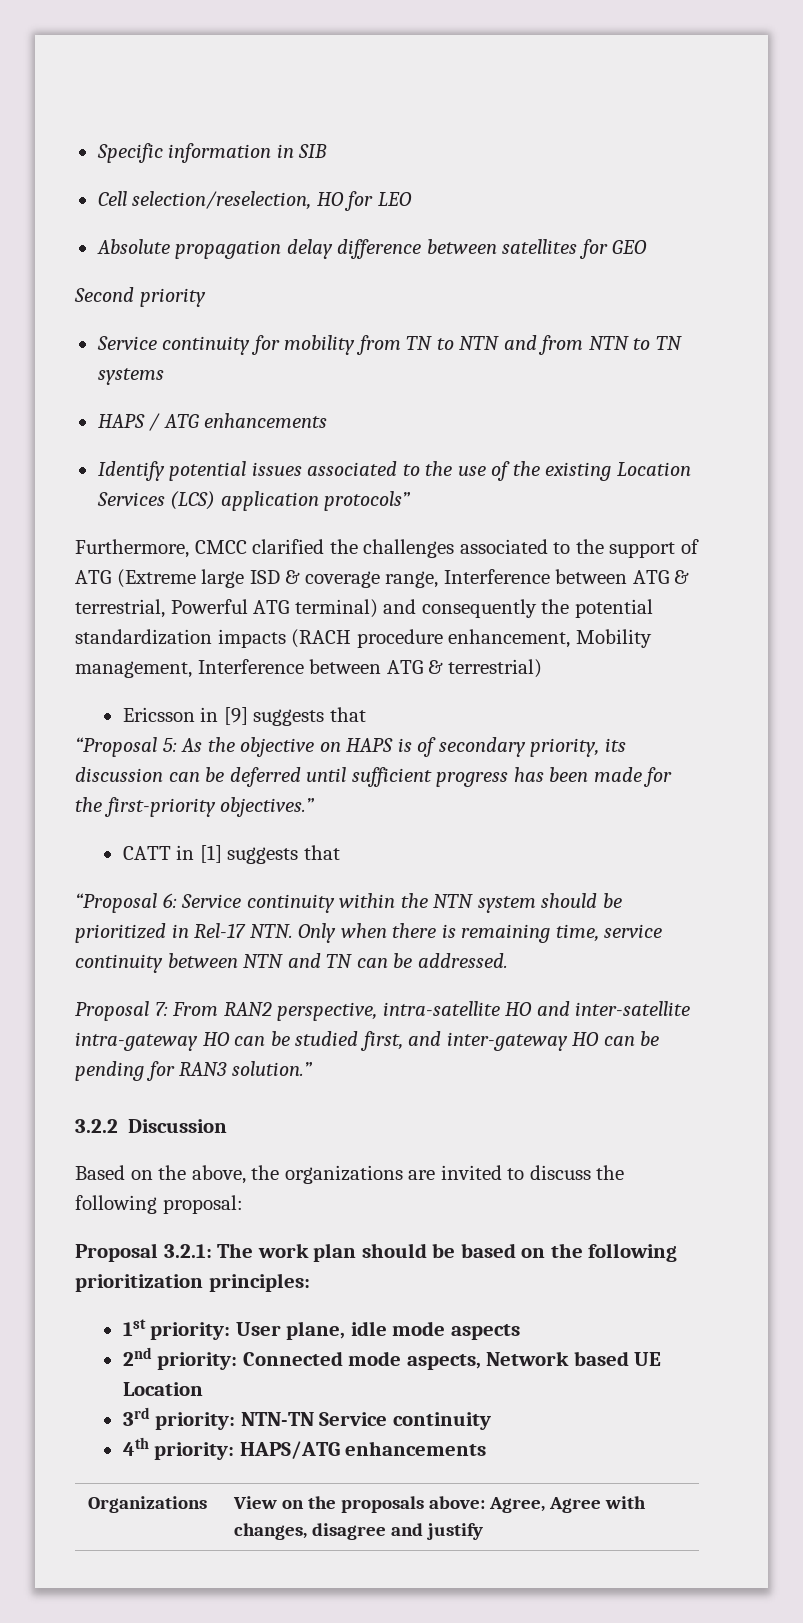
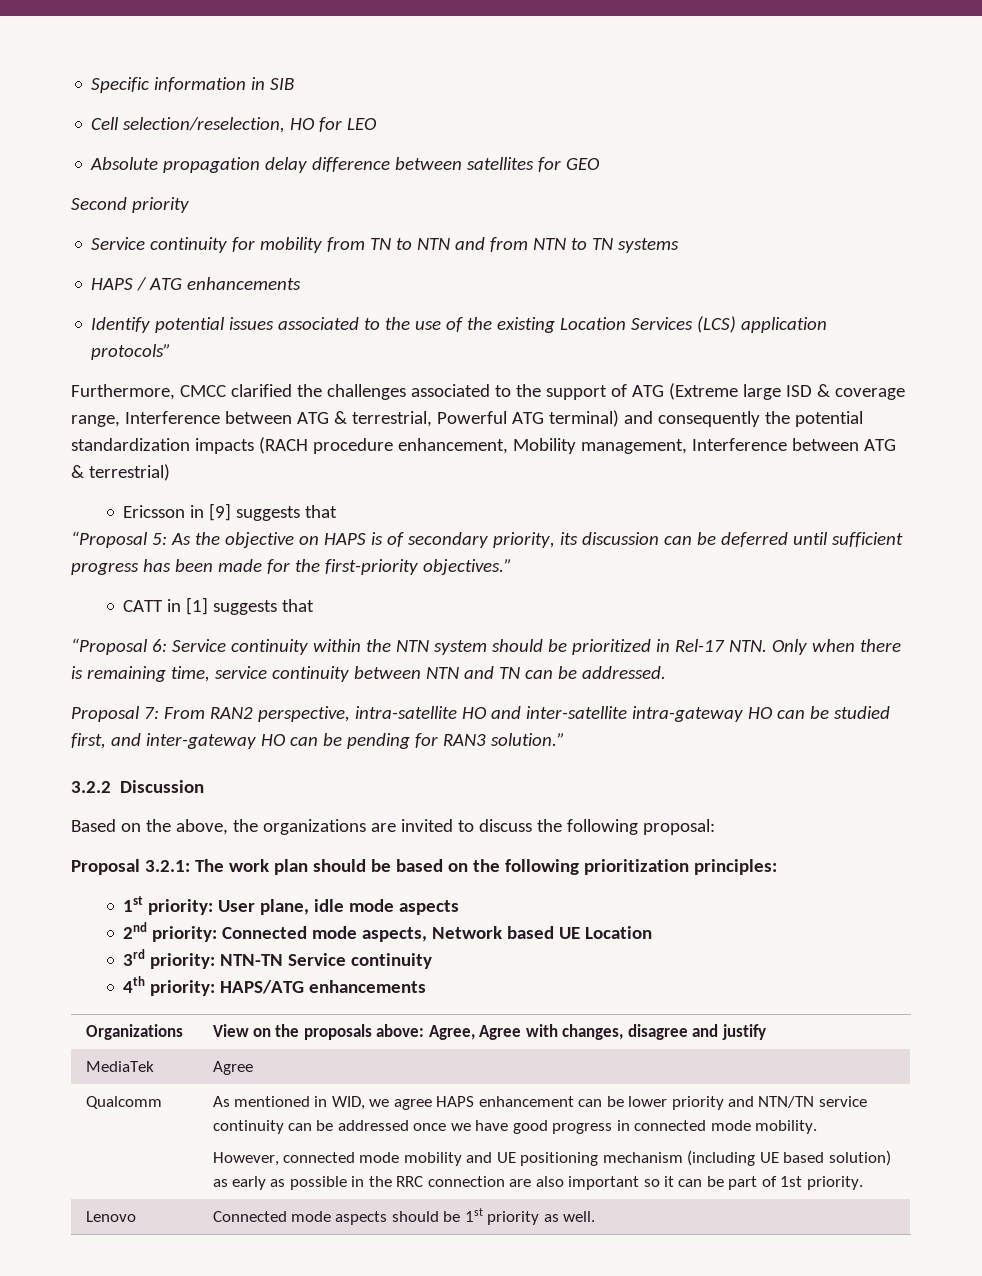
+ MediaTek | Agree
+ Qualcomm | As mentioned in WID, we agree HAPS enhancement can be lower priority and NTN/TN service continuity can be addressed once we have good progress in connected mode mobility.
+ However, connected mode mobility and UE positioning mechanism (including UE based solution) as early as possible in the RRC connection are also important so it can be part of 1st priority.
+ Lenovo | Connected mode aspects should be 1st priority as well.

